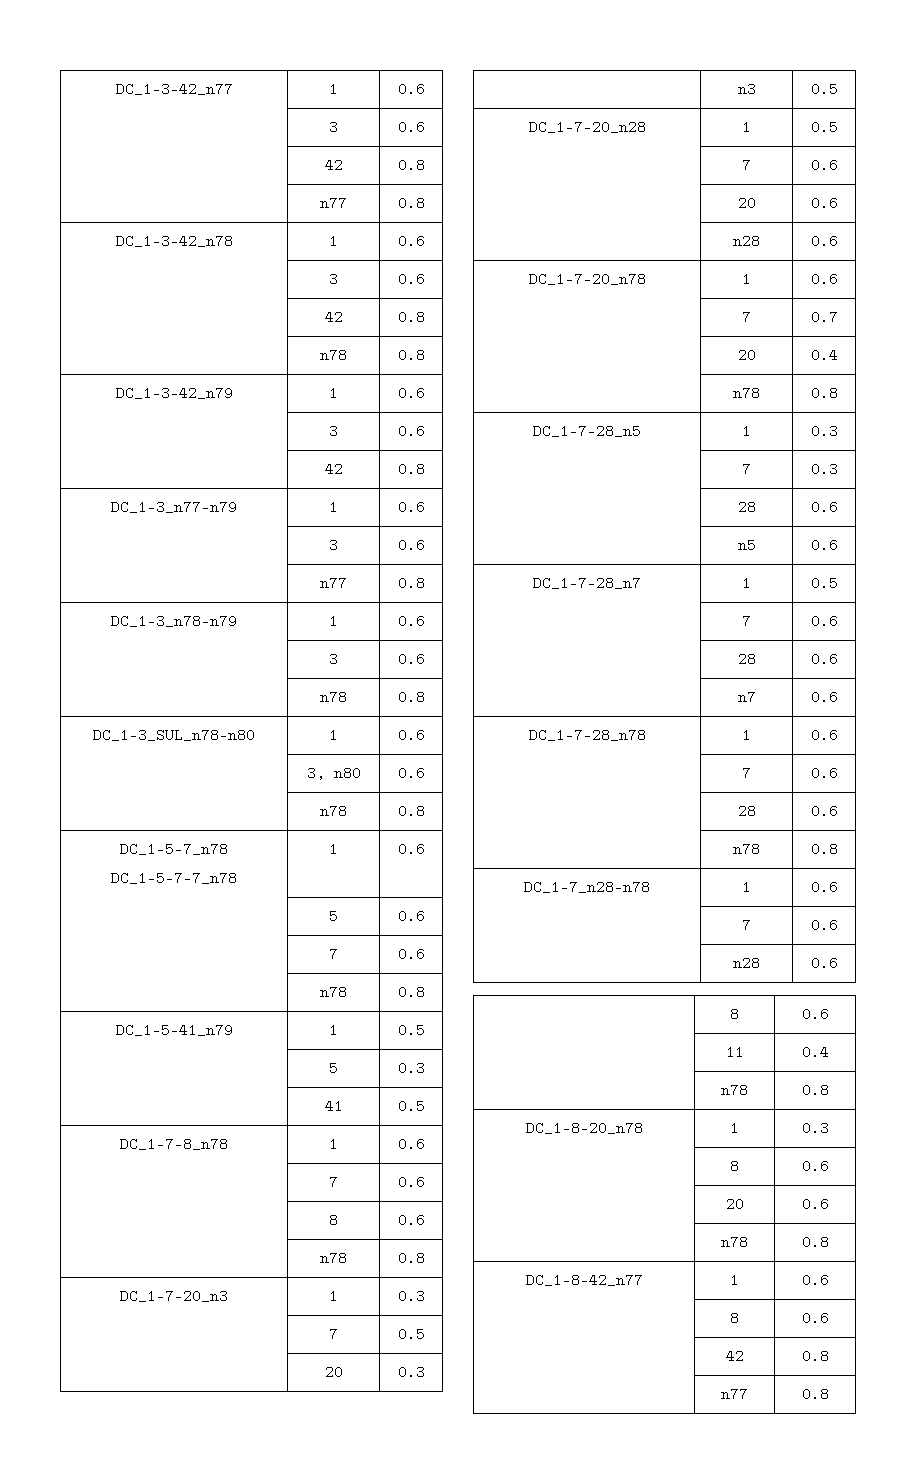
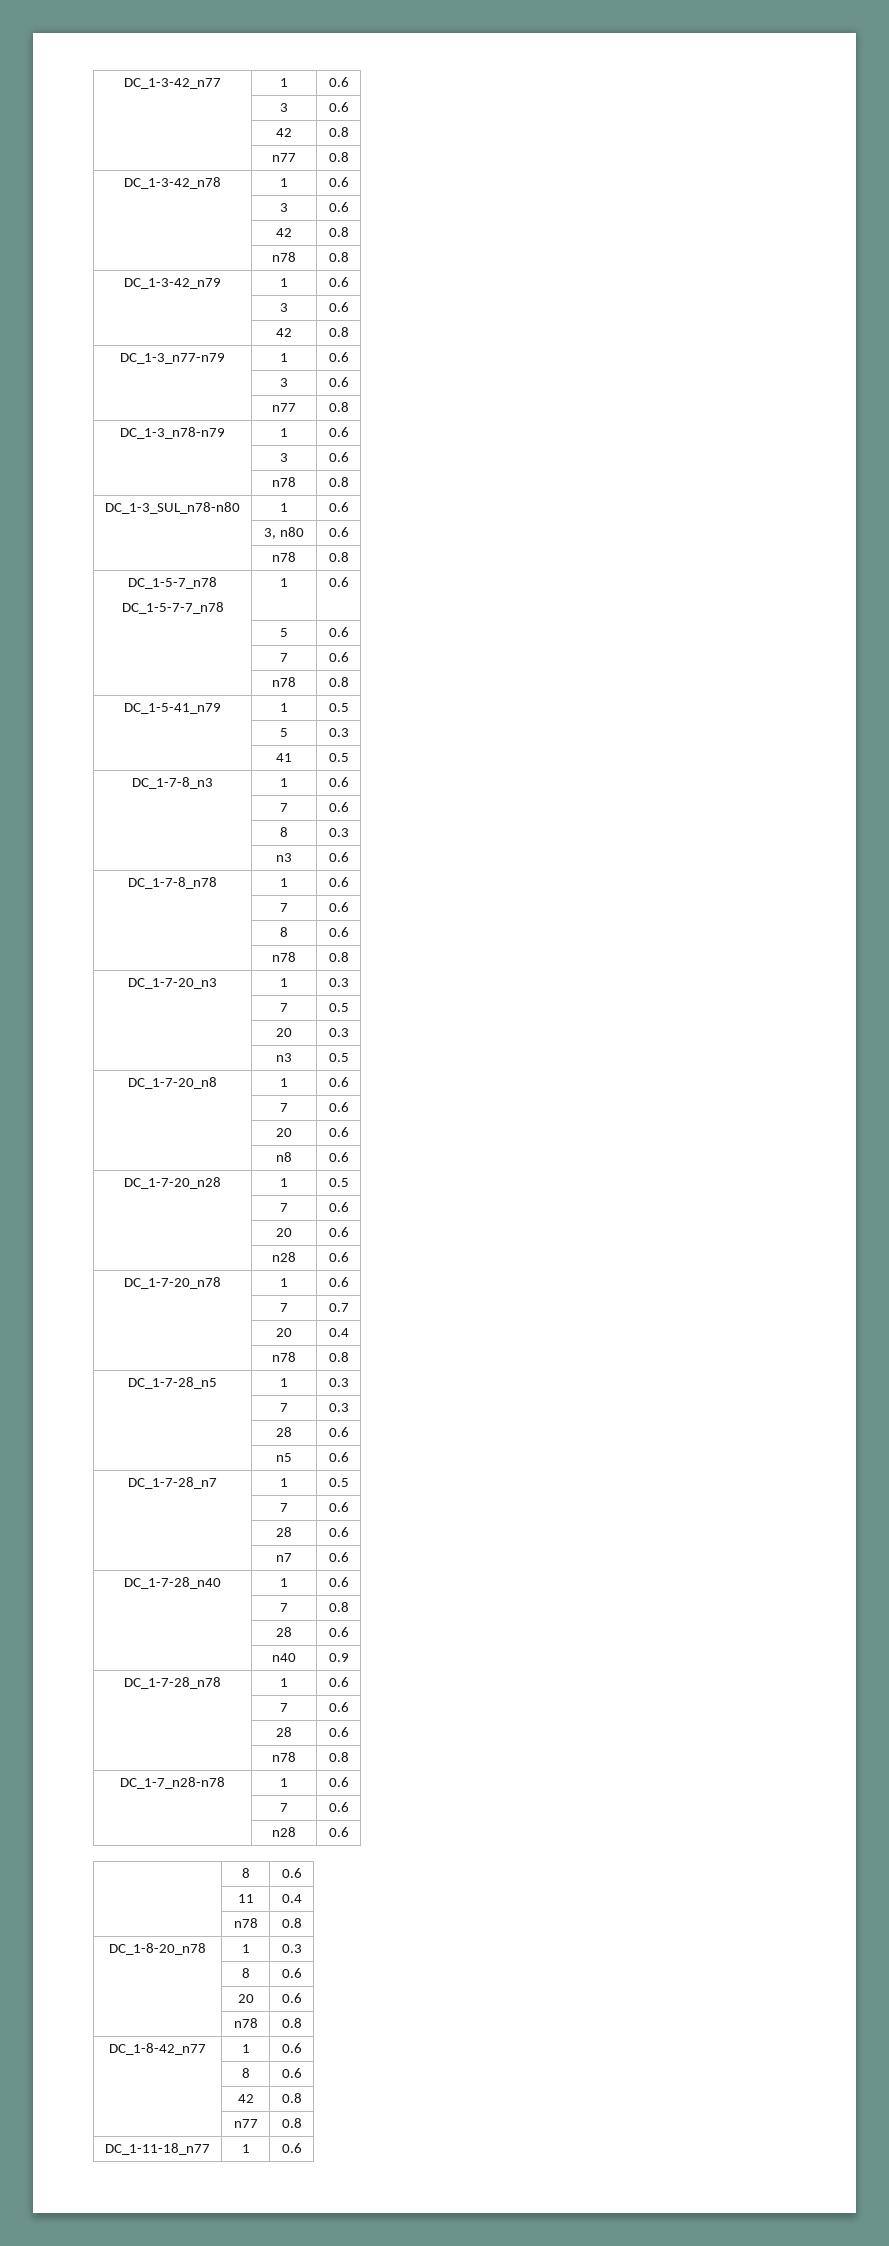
+ DC_1-7-8_n3 | 1 | 0.6
+ | 7 | 0.6
+ | 8 | 0.3
+ | n3 | 0.6
+ DC_1-7-20_n8 | 1 | 0.6
+ | 7 | 0.6
+ | 20 | 0.6
+ | n8 | 0.6
+ DC_1-7-28_n40 | 1 | 0.6
+ | 7 | 0.8
+ | 28 | 0.6
+ | n40 | 0.9
+ DC_1-11-18_n77 | 1 | 0.6

